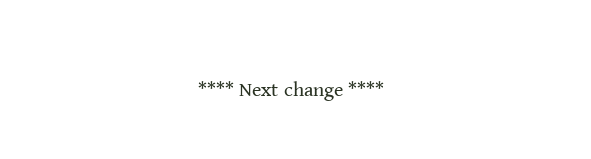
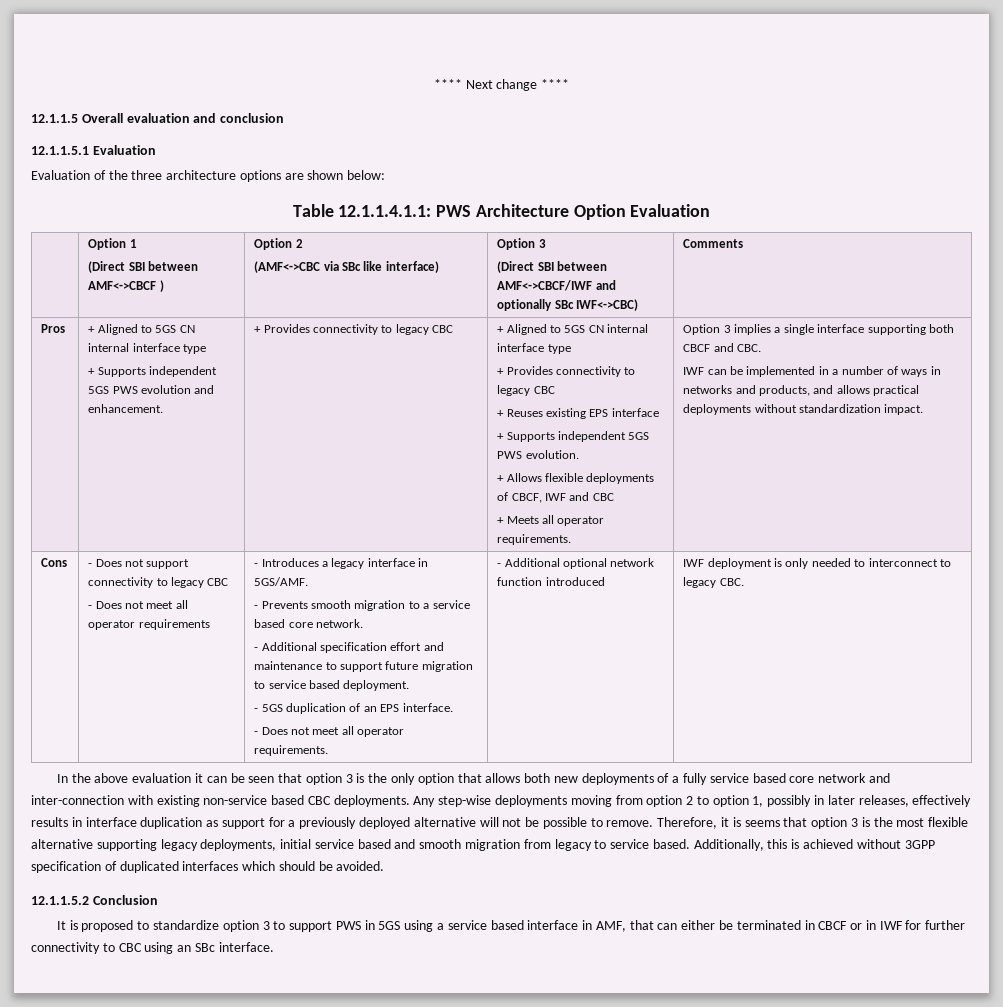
+ 12.1.1.5 Overall evaluation and conclusion
+ 12.1.1.5.1 Evaluation
+ Evaluation of the three architecture options are shown below:
+ Table 12.1.1.4.1.1: PWS Architecture Option Evaluation
+ | Option 1
+ (Direct SBI between AMF<->CBCF ) | Option 2
+ (AMF<->CBC via SBc like interface) | Option 3
+ (Direct SBI between AMF<->CBCF/IWF and optionally SBc IWF<->CBC) | Comments
+ Pros | + Aligned to 5GS CN internal interface type
+ + Supports independent 5GS PWS evolution and enhancement. | + Provides connectivity to legacy CBC | + Aligned to 5GS CN internal interface type
+ + Provides connectivity to legacy CBC
+ + Reuses existing EPS interface
+ + Supports independent 5GS PWS evolution.
+ + Allows flexible deployments of CBCF, IWF and CBC
+ + Meets all operator requirements. | Option 3 implies a single interface supporting both CBCF and CBC.
+ IWF can be implemented in a number of ways in networks and products, and allows practical deployments without standardization impact.
+ Cons | - Does not support connectivity to legacy CBC
+ - Does not meet all operator requirements | - Introduces a legacy interface in 5GS/AMF.
+ - Prevents smooth migration to a service based core network.
+ - Additional specification effort and maintenance to support future migration to service based deployment.
+ - 5GS duplication of an EPS interface.
+ - Does not meet all operator requirements. | - Additional optional network function introduced | IWF deployment is only needed to interconnect to legacy CBC.
+ In the above evaluation it can be seen that option 3 is the only option that allows both new deployments of a fully service based core network and inter-connection with existing non-service based CBC deployments. Any step-wise deployments moving from option 2 to option 1, possibly in later releases, effectively results in interface duplication as support for a previously deployed alternative will not be possible to remove. Therefore, it is seems that option 3 is the most flexible alternative supporting legacy deployments, initial service based and smooth migration from legacy to service based. Additionally, this is achieved without 3GPP specification of duplicated interfaces which should be avoided.
+ 12.1.1.5.2 Conclusion
+ It is proposed to standardize option 3 to support PWS in 5GS using a service based interface in AMF, that can either be terminated in CBCF or in IWF for further connectivity to CBC using an SBc interface.

